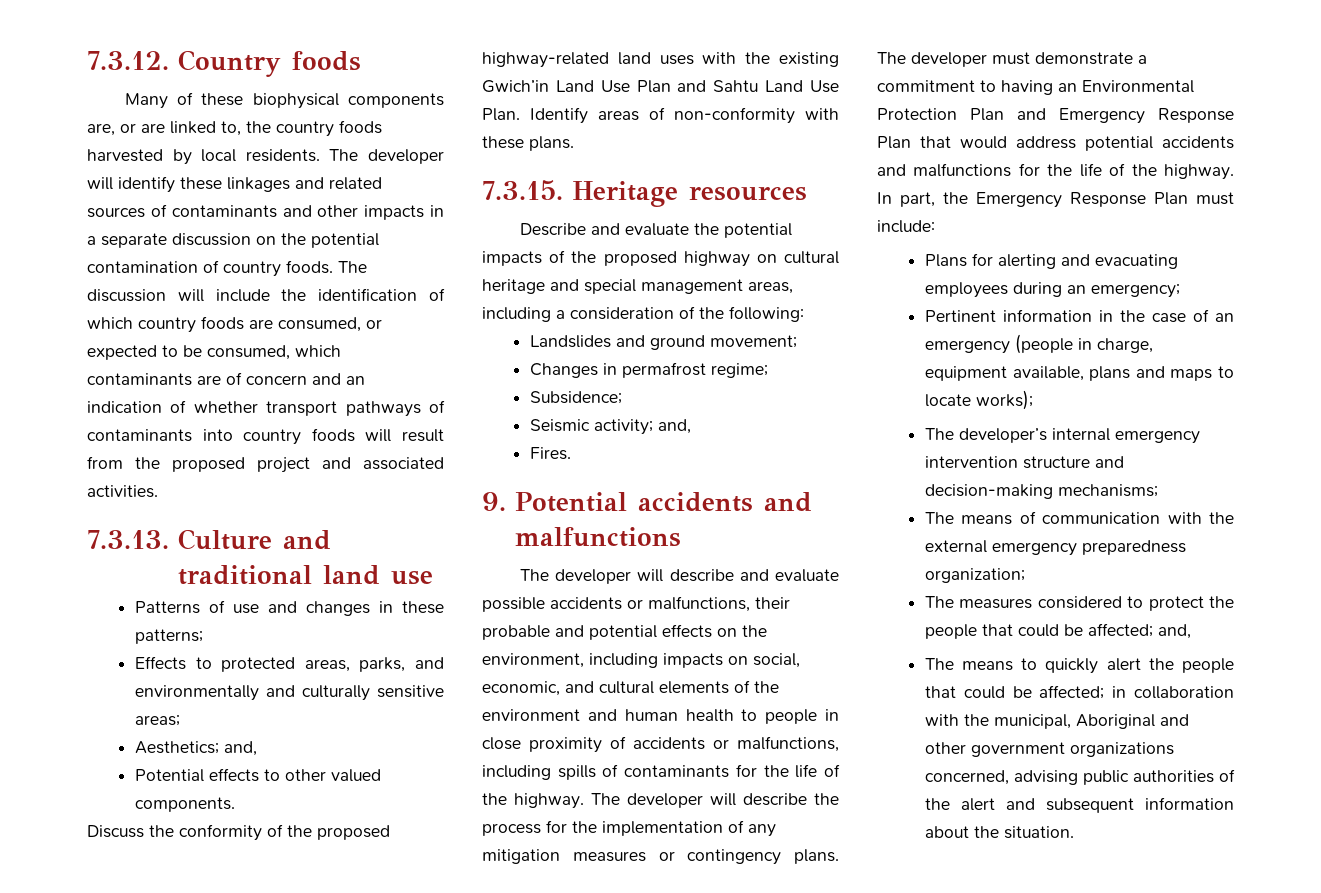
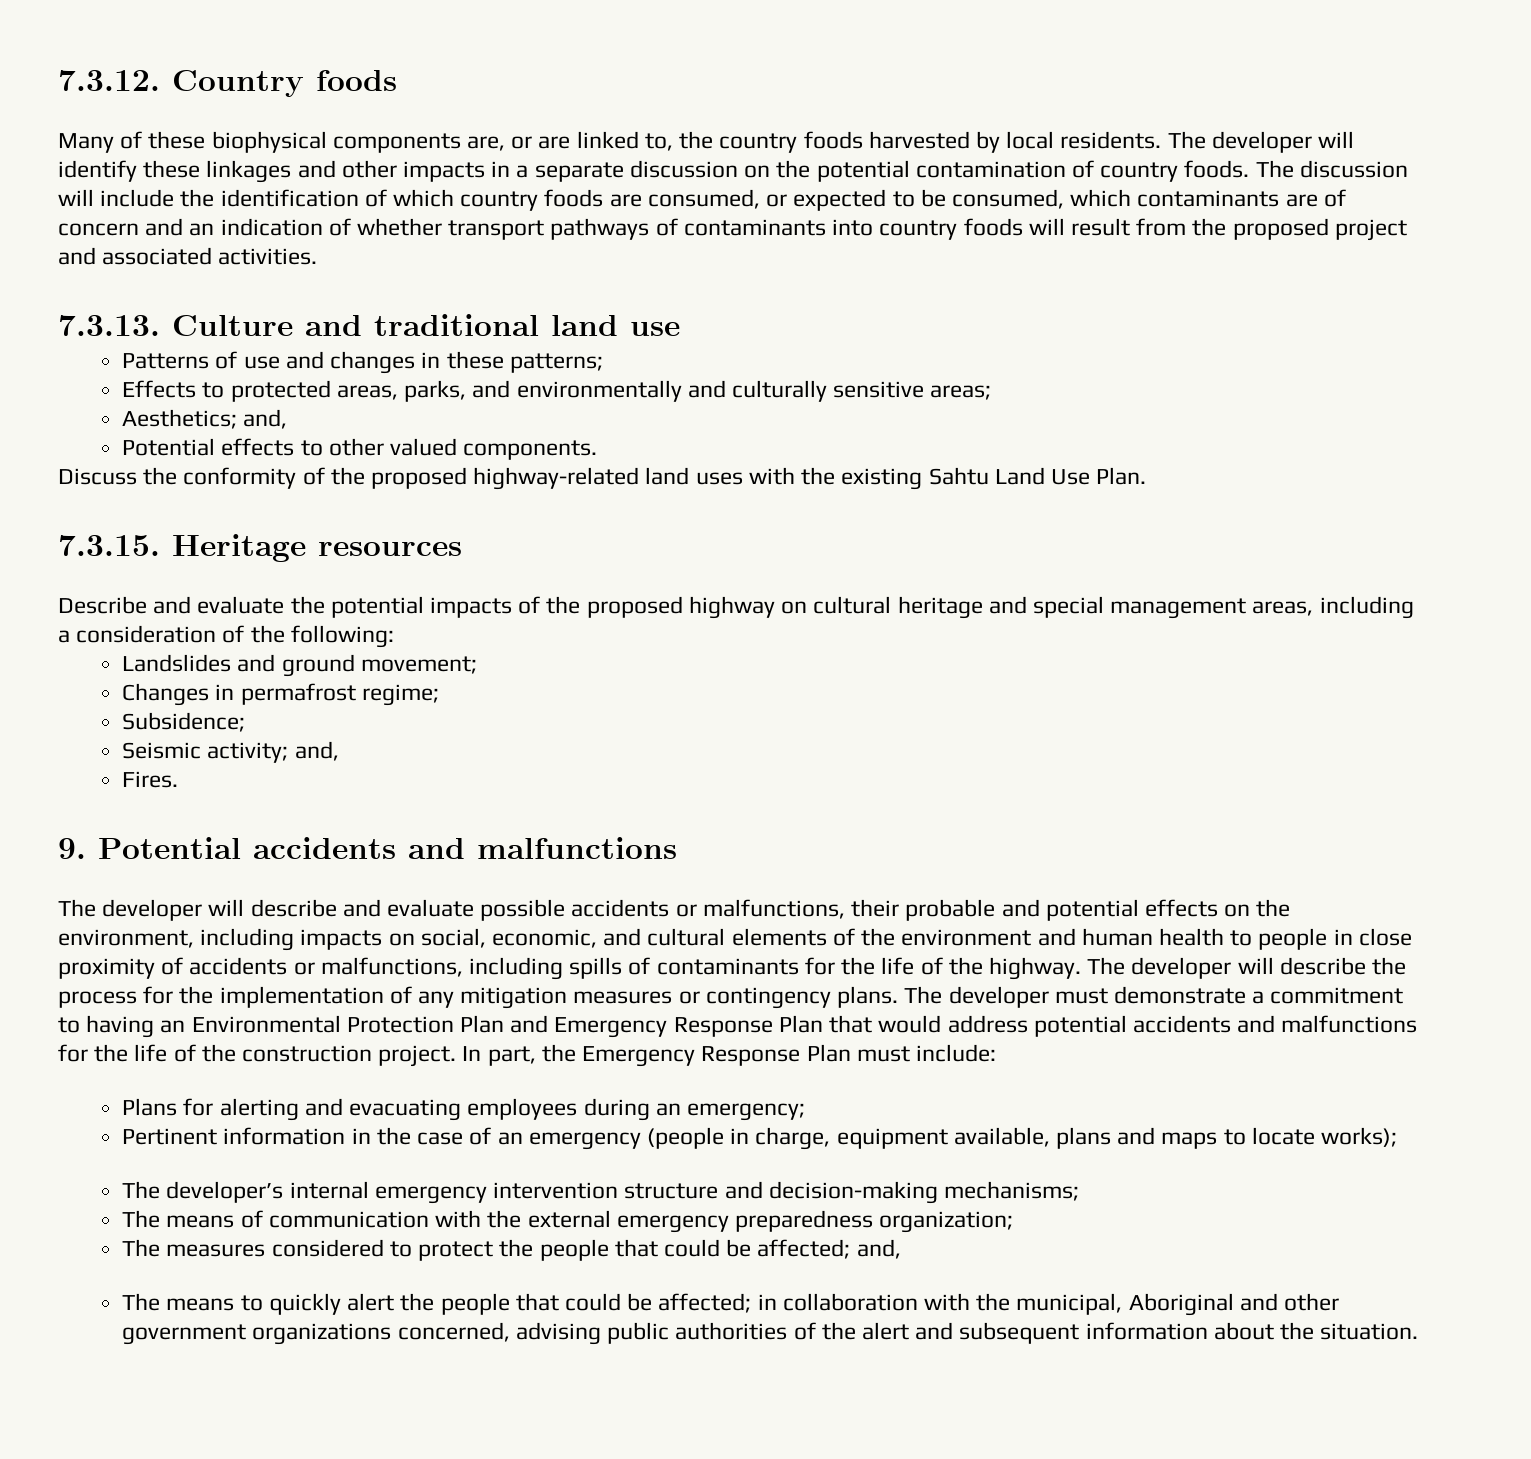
- The developer will identify these linkages and related sources of contaminants and other impacts in a separate discussion on the potential contamination of country foods.
+ The developer will identify these linkages and other impacts in a separate discussion on the potential contamination of country foods.
- Discuss the conformity of the proposed highway-related land uses with the existing Gwich’in Land Use Plan and Sahtu Land Use Plan. Identify areas of non-conformity with these plans.
+ Discuss the conformity of the proposed highway-related land uses with the existing Sahtu Land Use Plan.
- The developer must demonstrate a commitment to having an Environmental Protection Plan and Emergency Response Plan that would address potential accidents and malfunctions for the life of the highway.
+ The developer must demonstrate a commitment to having an Environmental Protection Plan and Emergency Response Plan that would address potential accidents and malfunctions for the life of the construction project.

